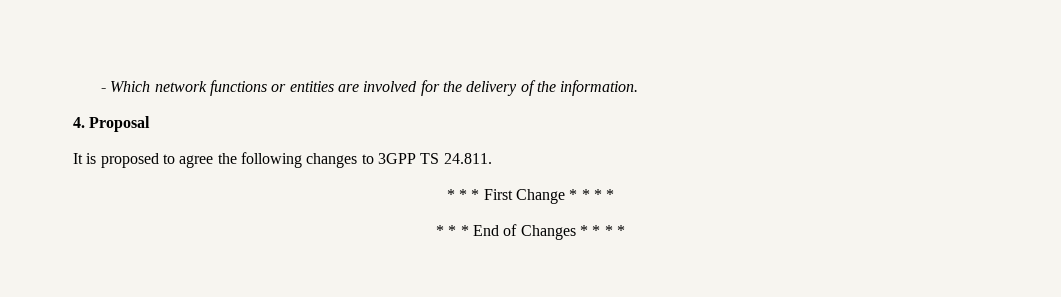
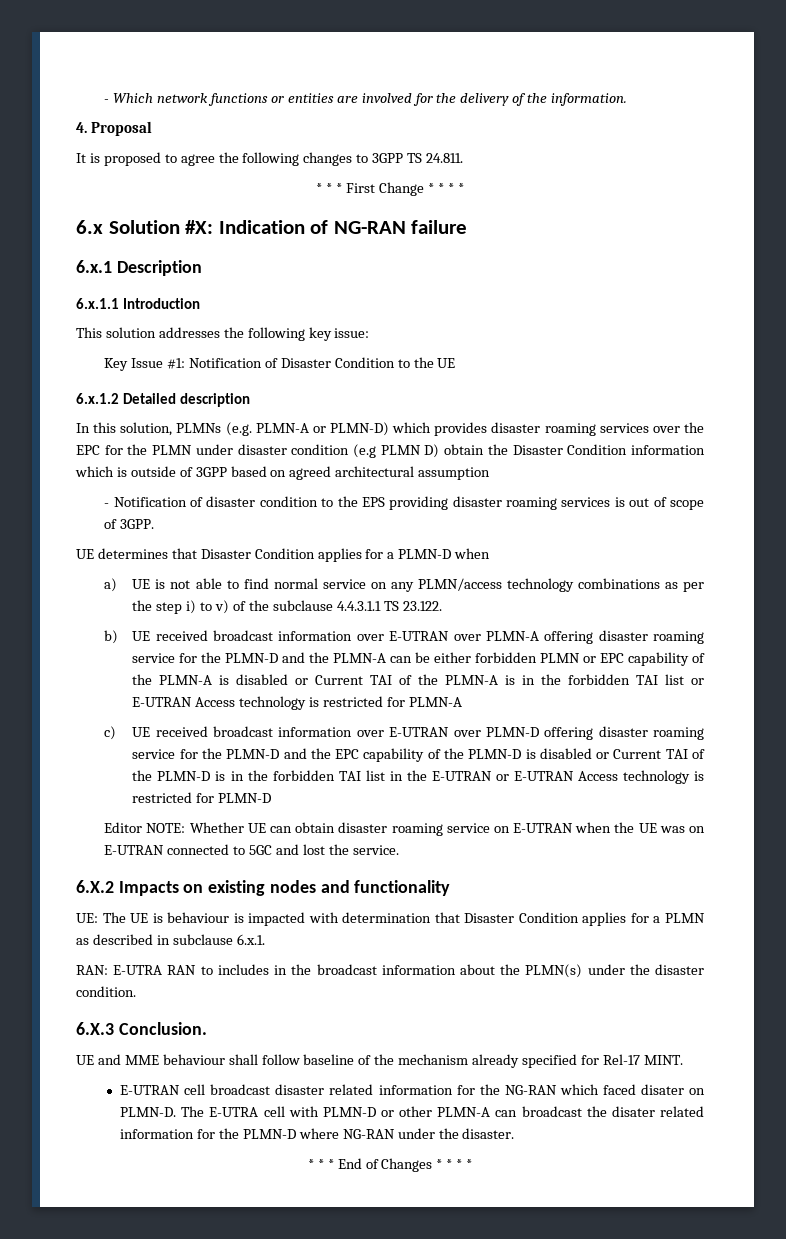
+ 6.x Solution #X: Indication of NG-RAN failure
+ 6.x.1 Description
+ 6.x.1.1 Introduction
+ This solution addresses the following key issue:
+ Key Issue #1: Notification of Disaster Condition to the UE
+ 6.x.1.2 Detailed description
+ In this solution, PLMNs (e.g. PLMN-A or PLMN-D) which provides disaster roaming services over the EPC for the PLMN under disaster condition (e.g PLMN D) obtain the Disaster Condition information which is outside of 3GPP based on agreed architectural assumption
+ - Notification of disaster condition to the EPS providing disaster roaming services is out of scope of 3GPP.
+ UE determines that Disaster Condition applies for a PLMN-D when
+ a) UE is not able to find normal service on any PLMN/access technology combinations as per the step i) to v) of the subclause 4.4.3.1.1 TS 23.122.
+ b) UE received broadcast information over E-UTRAN over PLMN-A offering disaster roaming service for the PLMN-D and the PLMN-A can be either forbidden PLMN or EPC capability of the PLMN-A is disabled or Current TAI of the PLMN-A is in the forbidden TAI list or E-UTRAN Access technology is restricted for PLMN-A
+ c) UE received broadcast information over E-UTRAN over PLMN-D offering disaster roaming service for the PLMN-D and the EPC capability of the PLMN-D is disabled or Current TAI of the PLMN-D is in the forbidden TAI list in the E-UTRAN or E-UTRAN Access technology is restricted for PLMN-D
+ Editor NOTE: Whether UE can obtain disaster roaming service on E-UTRAN when the UE was on E-UTRAN connected to 5GC and lost the service.
+ 6.X.2 Impacts on existing nodes and functionality
+ UE: The UE is behaviour is impacted with determination that Disaster Condition applies for a PLMN as described in subclause 6.x.1.
+ RAN: E-UTRA RAN to includes in the broadcast information about the PLMN(s) under the disaster condition.
+ 6.X.3 Conclusion.
+ UE and MME behaviour shall follow baseline of the mechanism already specified for Rel-17 MINT.
+ E-UTRAN cell broadcast disaster related information for the NG-RAN which faced disater on PLMN-D. The E-UTRA cell with PLMN-D or other PLMN-A can broadcast the disater related information for the PLMN-D where NG-RAN under the disaster.

